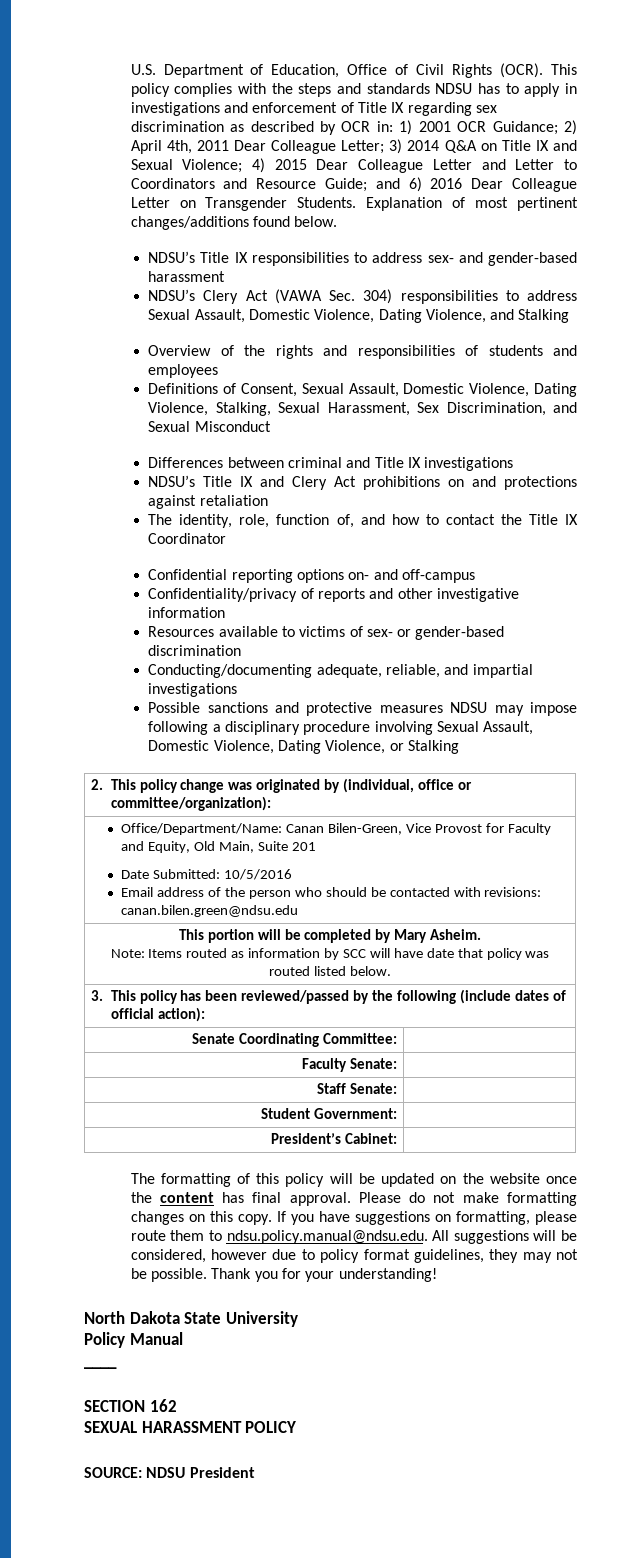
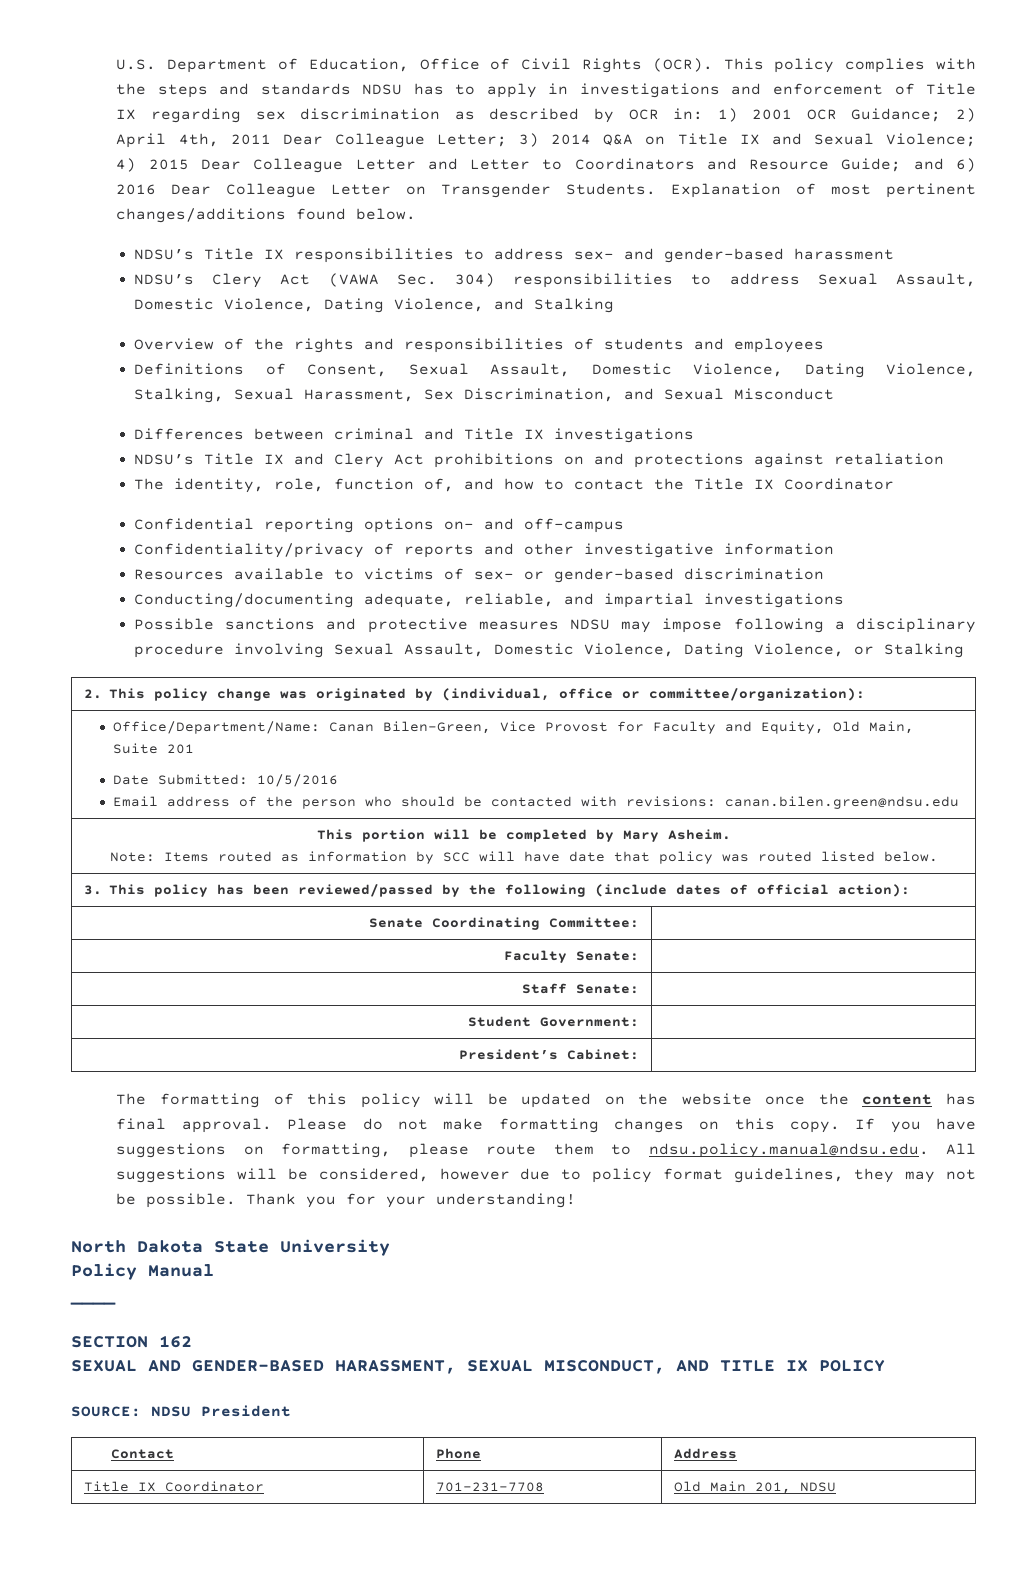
- SEXUAL HARASSMENT POLICY
+ SEXUAL AND GENDER-BASED HARASSMENT, SEXUAL MISCONDUCT, AND TITLE IX POLICY
  SOURCE: NDSU President
+ Contact | Phone | Address
+ Title IX Coordinator | 701-231-7708 | Old Main 201, NDSU

